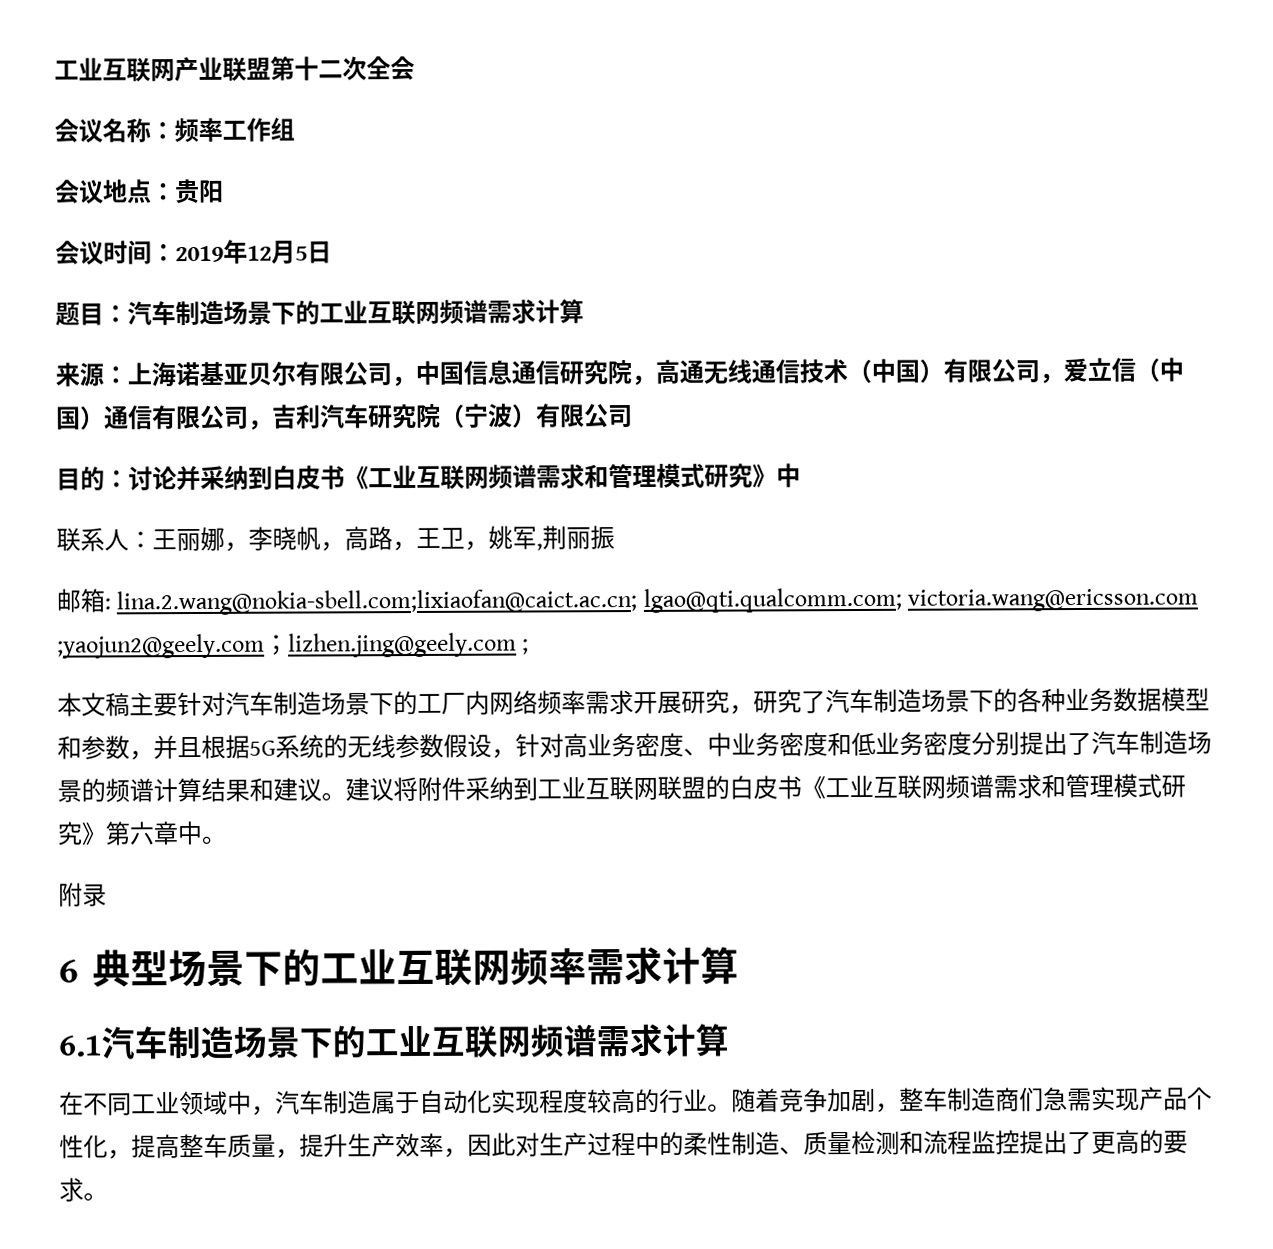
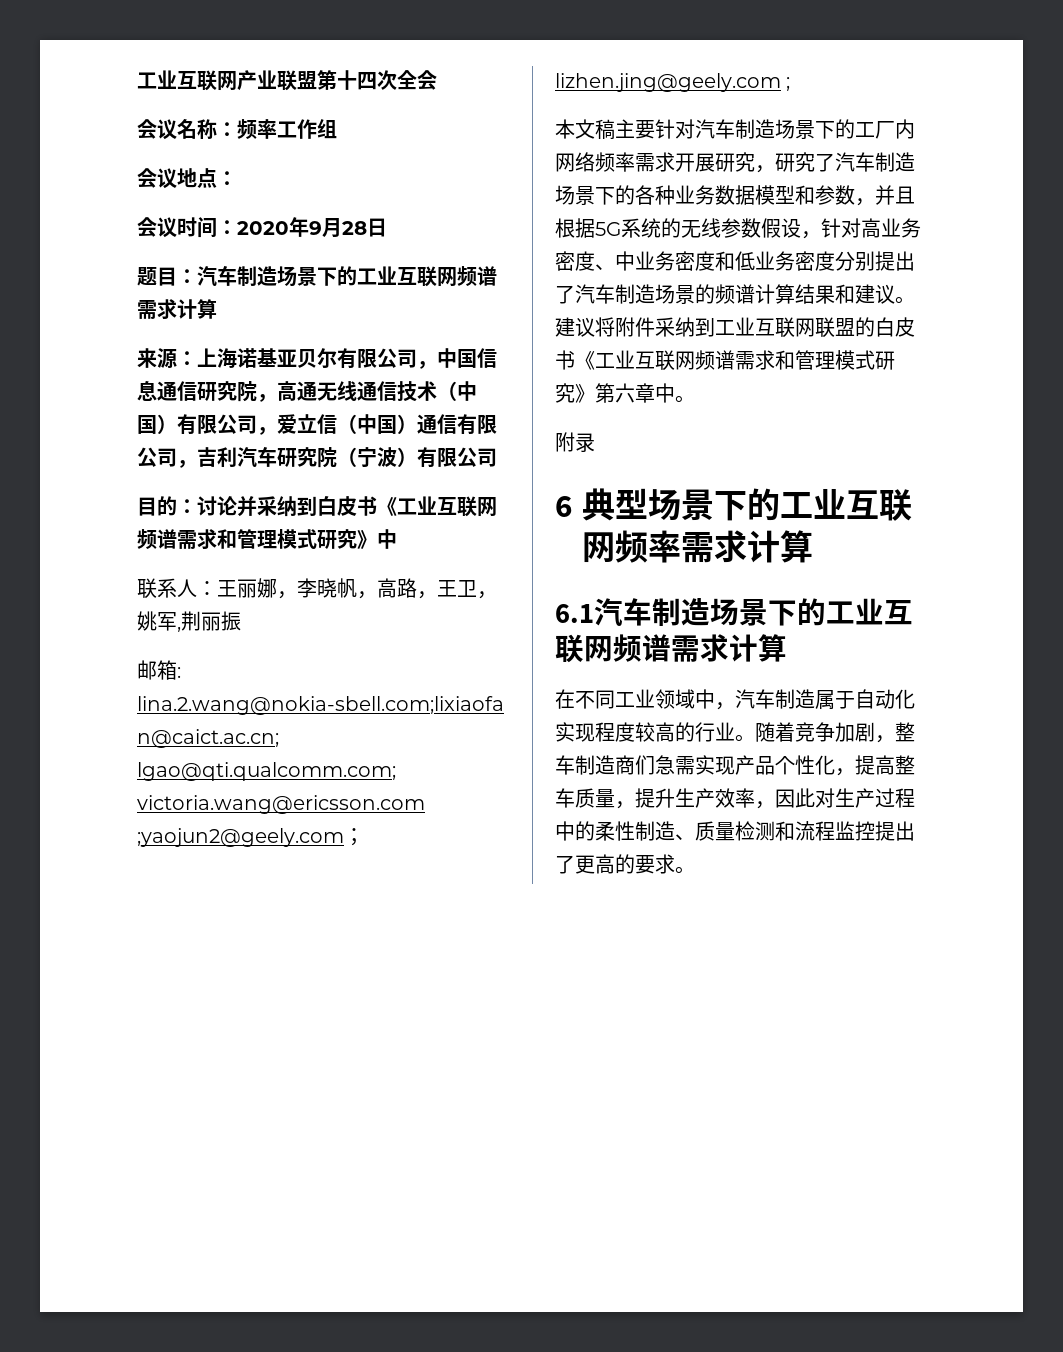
- 工业互联网产业联盟第十二次全会
+ 工业互联网产业联盟第十四次全会
- 会议地点：贵阳
+ 会议地点：
- 会议时间：2019年12月5日
+ 会议时间：2020年9月28日

